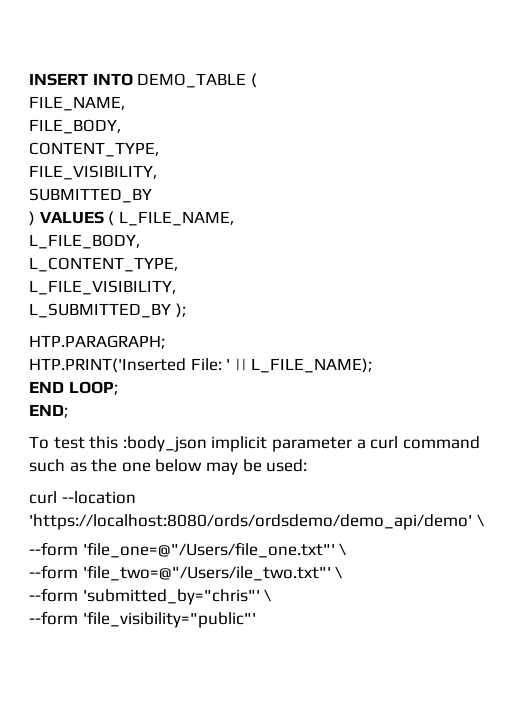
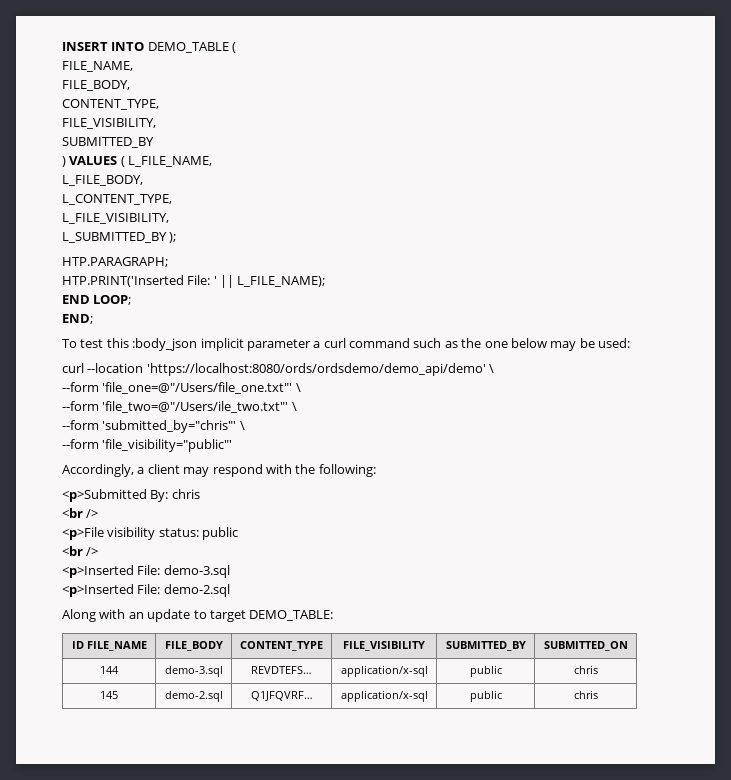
+ Accordingly, a client may respond with the following:
+ <p>Submitted By: chris
+ <br />
+ <p>File visibility status: public
+ <br />
+ <p>Inserted File: demo-3.sql
+ <p>Inserted File: demo-2.sql
+ Along with an update to target DEMO_TABLE:
+ ID FILE_NAME | FILE_BODY | CONTENT_TYPE | FILE_VISIBILITY | SUBMITTED_BY | SUBMITTED_ON
+ 144 | demo-3.sql | REVDTEFS… | application/x-sql | public | chris
+ 145 | demo-2.sql | Q1JFQVRF… | application/x-sql | public | chris

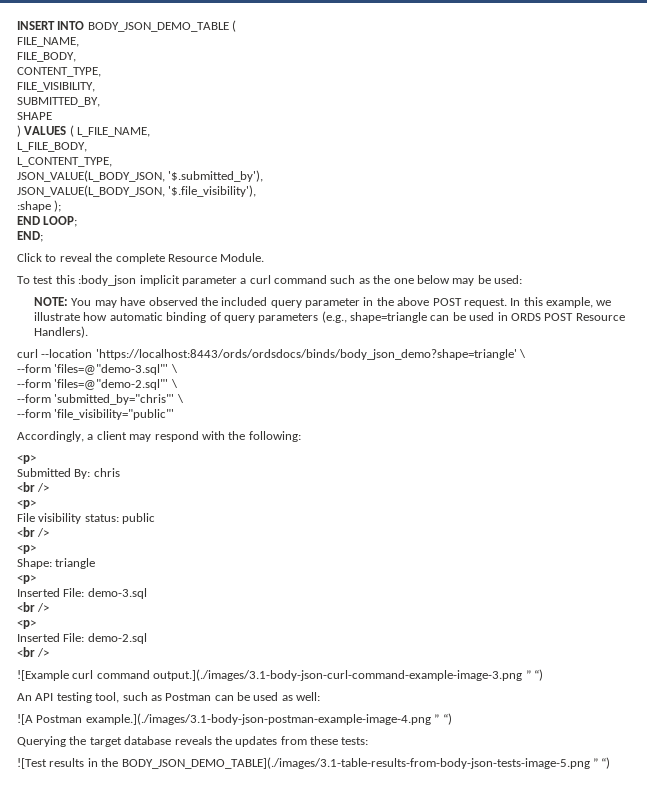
- INSERT INTO DEMO_TABLE (
+ INSERT INTO BODY_JSON_DEMO_TABLE (
  FILE_VISIBILITY,
- SUBMITTED_BY
+ SUBMITTED_BY,
+ SHAPE
- L_FILE_VISIBILITY,
- L_SUBMITTED_BY );
- HTP.PARAGRAPH;
- HTP.PRINT('Inserted File: ' || L_FILE_NAME);
+ JSON_VALUE(L_BODY_JSON, '$.submitted_by'),
+ JSON_VALUE(L_BODY_JSON, '$.file_visibility'),
+ :shape );
  END LOOP;
  END;
+ Click to reveal the complete Resource Module.
+ NOTE: You may have observed the included query parameter in the above POST request. In this example, we illustrate how automatic binding of query parameters (e.g., shape=triangle can be used in ORDS POST Resource Handlers).
- curl --location 'https://localhost:8080/ords/ordsdemo/demo_api/demo' \
- --form 'file_one=@"/Users/file_one.txt"' \
- --form 'file_two=@"/Users/ile_two.txt"' \
+ curl --location 'https://localhost:8443/ords/ordsdocs/binds/body_json_demo?shape=triangle' \
+ --form 'files=@"demo-3.sql"' \
+ --form 'files=@"demo-2.sql"' \
  Accordingly, a client may respond with the following:
- <p>Submitted By: chris
+ <p>
+ Submitted By: chris
  <br />
- <p>File visibility status: public
+ <p>
+ File visibility status: public
  <br />
- <p>Inserted File: demo-3.sql
- <p>Inserted File: demo-2.sql
- Along with an update to target DEMO_TABLE:
- ID FILE_NAME | FILE_BODY | CONTENT_TYPE | FILE_VISIBILITY | SUBMITTED_BY | SUBMITTED_ON
- 144 | demo-3.sql | REVDTEFS… | application/x-sql | public | chris
- 145 | demo-2.sql | Q1JFQVRF… | application/x-sql | public | chris
+ <p>
+ Shape: triangle
+ <p>
+ Inserted File: demo-3.sql
+ <br />
+ <p>
+ Inserted File: demo-2.sql
+ <br />
+ ![Example curl command output.](./images/3.1-body-json-curl-command-example-image-3.png ” “)
+ An API testing tool, such as Postman can be used as well:
+ ![A Postman example.](./images/3.1-body-json-postman-example-image-4.png ” “)
+ Querying the target database reveals the updates from these tests:
+ ![Test results in the BODY_JSON_DEMO_TABLE](./images/3.1-table-results-from-body-json-tests-image-5.png ” “)

